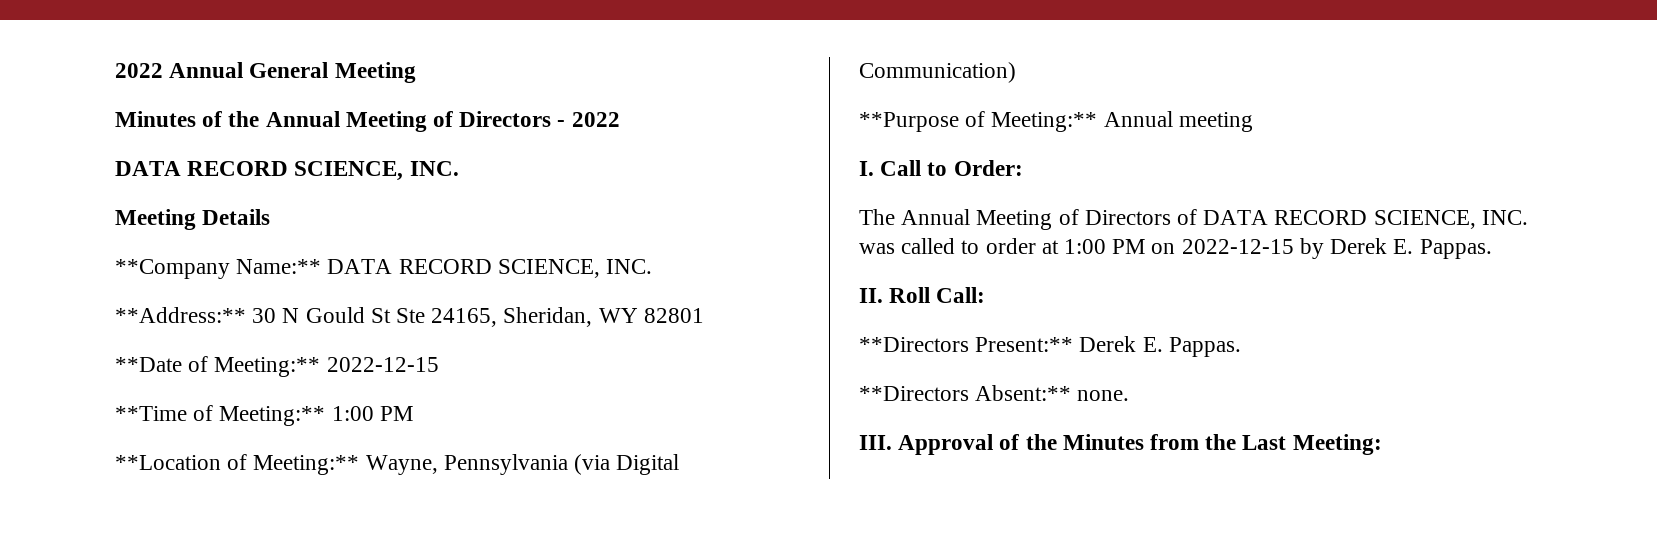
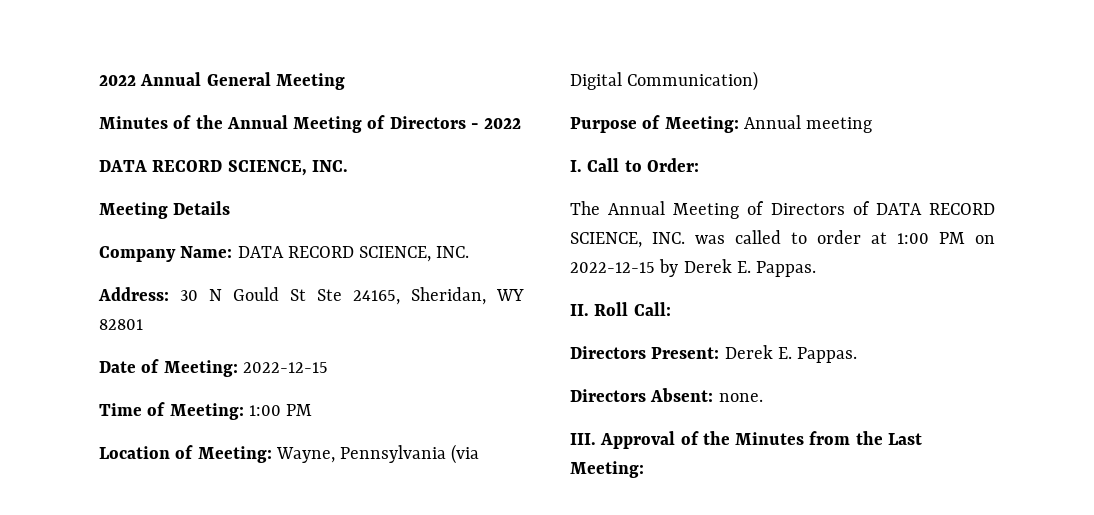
- **Company Name:** DATA RECORD SCIENCE, INC.
- **Address:** 30 N Gould St Ste 24165, Sheridan, WY 82801
+ Company Name: DATA RECORD SCIENCE, INC.
+ Address: 30 N Gould St Ste 24165, Sheridan, WY 82801
- **Date of Meeting:** 2022-12-15
- **Time of Meeting:** 1:00 PM
+ Date of Meeting: 2022-12-15
+ Time of Meeting: 1:00 PM
- **Location of Meeting:** Wayne, Pennsylvania (via Digital Communication)
+ Location of Meeting: Wayne, Pennsylvania (via Digital Communication)
- **Purpose of Meeting:** Annual meeting
+ Purpose of Meeting: Annual meeting
- **Directors Present:** Derek E. Pappas.
- **Directors Absent:** none.
+ Directors Present: Derek E. Pappas.
+ Directors Absent: none.

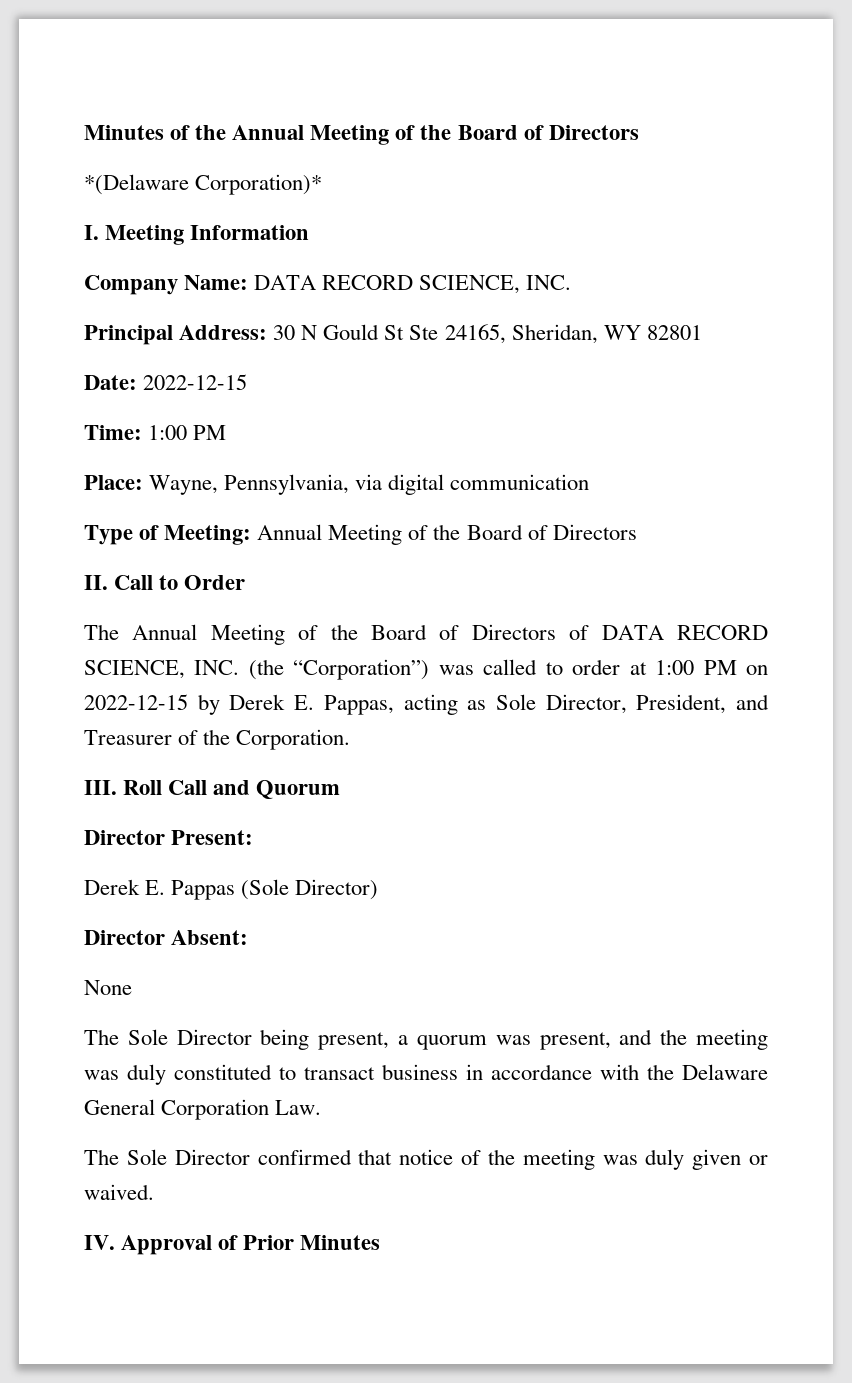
- 2022 Annual General Meeting
- Minutes of the Annual Meeting of Directors - 2022
- DATA RECORD SCIENCE, INC.
- Meeting Details
+ Minutes of the Annual Meeting of the Board of Directors
+ *(Delaware Corporation)*
+ I. Meeting Information
- Address: 30 N Gould St Ste 24165, Sheridan, WY 82801
+ Principal Address: 30 N Gould St Ste 24165, Sheridan, WY 82801
- Date of Meeting: 2022-12-15
- Time of Meeting: 1:00 PM
- Location of Meeting: Wayne, Pennsylvania (via Digital Communication)
- Purpose of Meeting: Annual meeting
- I. Call to Order:
+ Date: 2022-12-15
+ Time: 1:00 PM
+ Place: Wayne, Pennsylvania, via digital communication
+ Type of Meeting: Annual Meeting of the Board of Directors
+ II. Call to Order
- The Annual Meeting of Directors of DATA RECORD SCIENCE, INC. was called to order at 1:00 PM on 2022-12-15 by Derek E. Pappas.
- II. Roll Call:
- Directors Present: Derek E. Pappas.
- Directors Absent: none.
- III. Approval of the Minutes from the Last Meeting:
+ The Annual Meeting of the Board of Directors of DATA RECORD SCIENCE, INC. (the “Corporation”) was called to order at 1:00 PM on 2022-12-15 by Derek E. Pappas, acting as Sole Director, President, and Treasurer of the Corporation.
+ III. Roll Call and Quorum
+ Director Present:
+ Derek E. Pappas (Sole Director)
+ Director Absent:
+ None
+ The Sole Director being present, a quorum was present, and the meeting was duly constituted to transact business in accordance with the Delaware General Corporation Law.
+ The Sole Director confirmed that notice of the meeting was duly given or waived.
+ IV. Approval of Prior Minutes

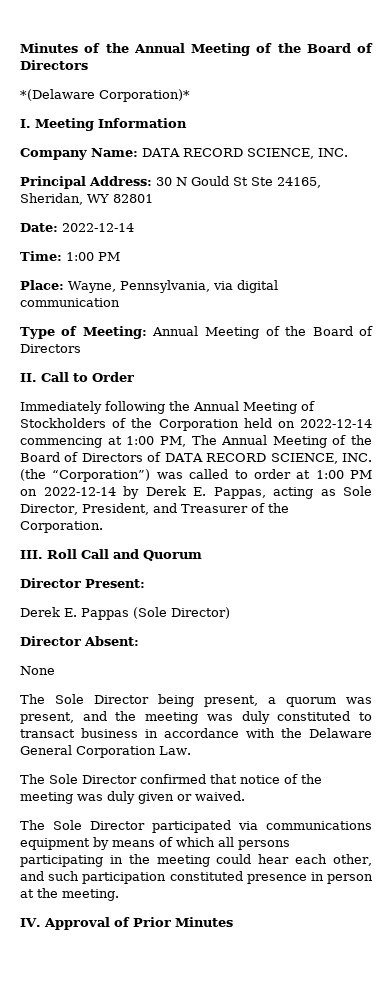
- Date: 2022-12-15
+ Date: 2022-12-14
- The Annual Meeting of the Board of Directors of DATA RECORD SCIENCE, INC. (the “Corporation”) was called to order at 1:00 PM on 2022-12-15 by Derek E. Pappas, acting as Sole Director, President, and Treasurer of the Corporation.
+ Immediately following the Annual Meeting of Stockholders of the Corporation held on 2022-12-14 commencing at 1:00 PM, The Annual Meeting of the Board of Directors of DATA RECORD SCIENCE, INC. (the “Corporation”) was called to order at 1:00 PM on 2022-12-14 by Derek E. Pappas, acting as Sole Director, President, and Treasurer of the Corporation.
+ The Sole Director participated via communications equipment by means of which all persons participating in the meeting could hear each other, and such participation constituted presence in person at the meeting.

